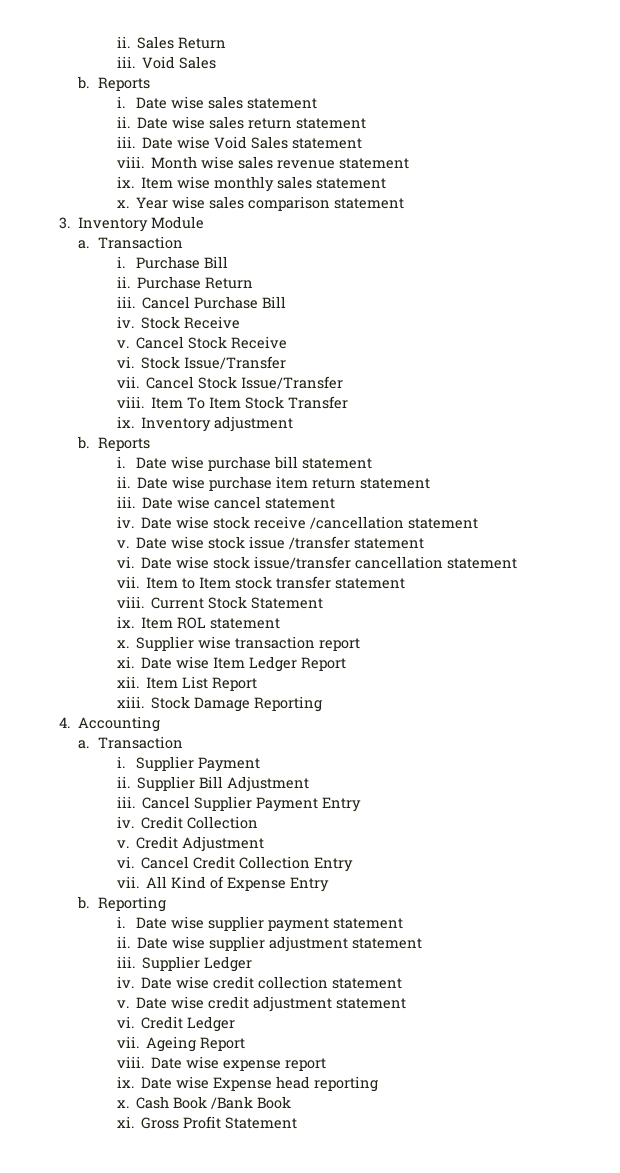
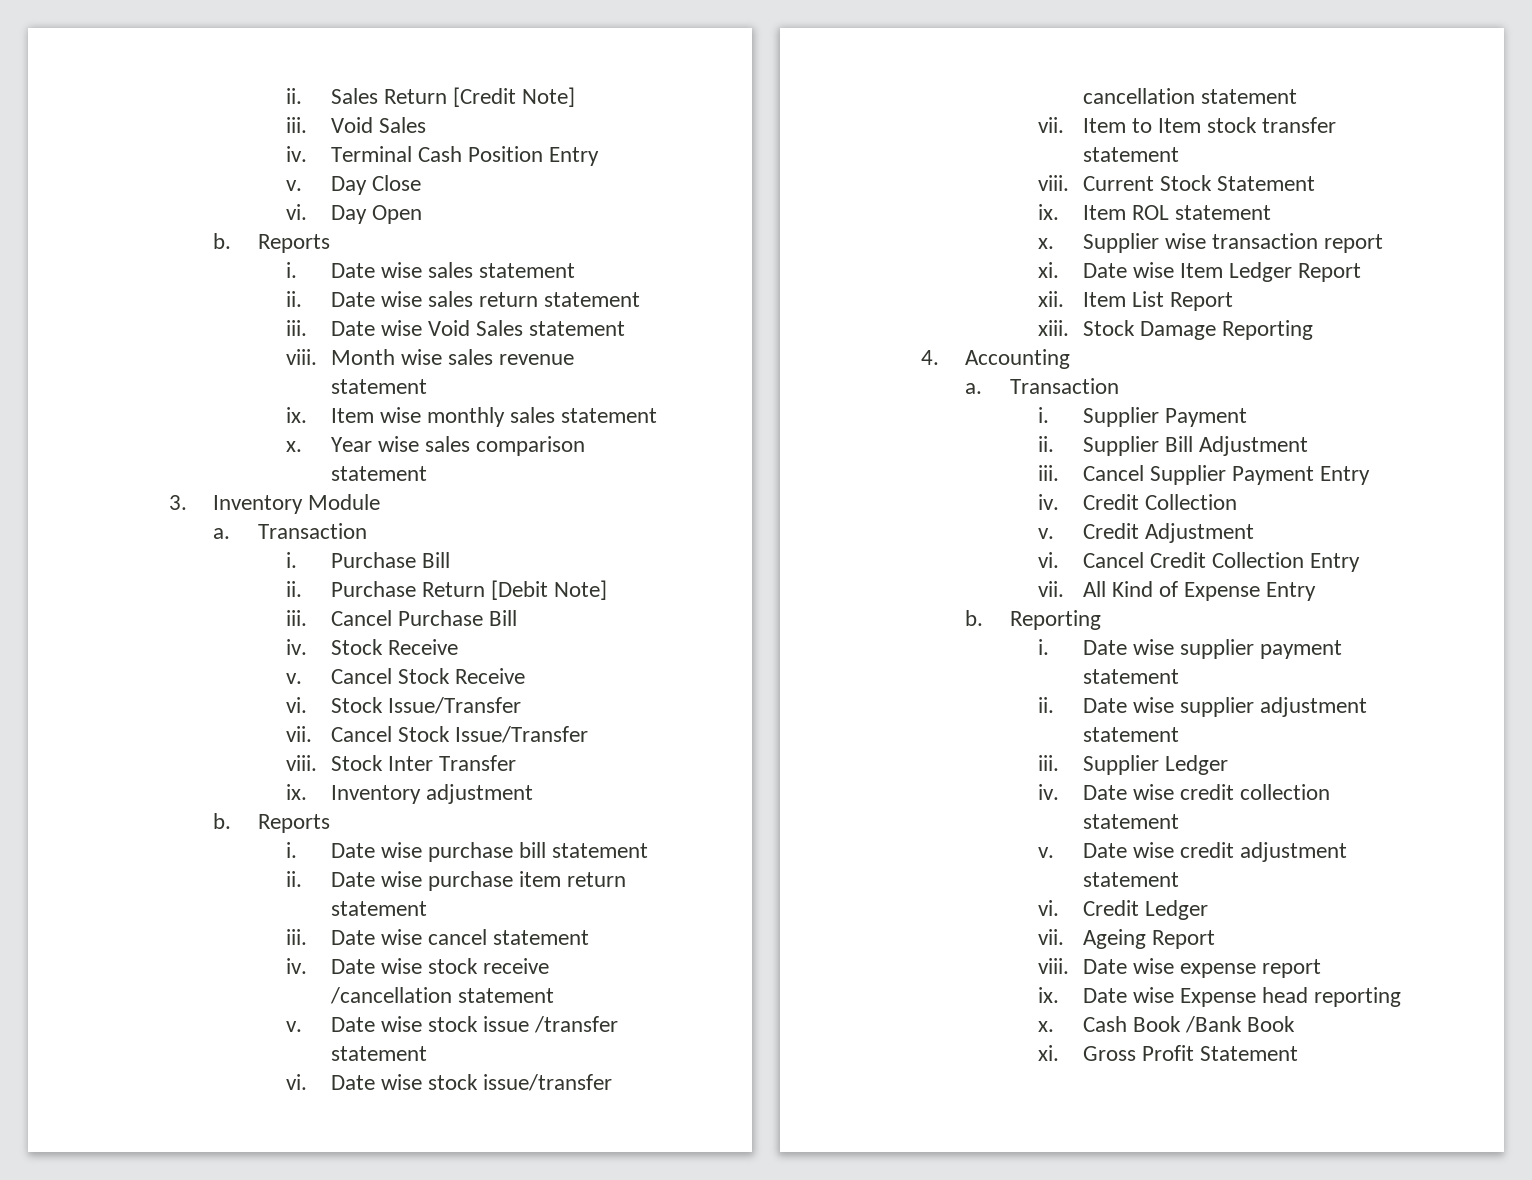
- Sales Return
+ Sales Return [Credit Note]
+ iv. Terminal Cash Position Entry
+ v. Day Close
+ vi. Day Open
- Purchase Return
+ Purchase Return [Debit Note]
- Item To Item Stock Transfer
+ Stock Inter Transfer

